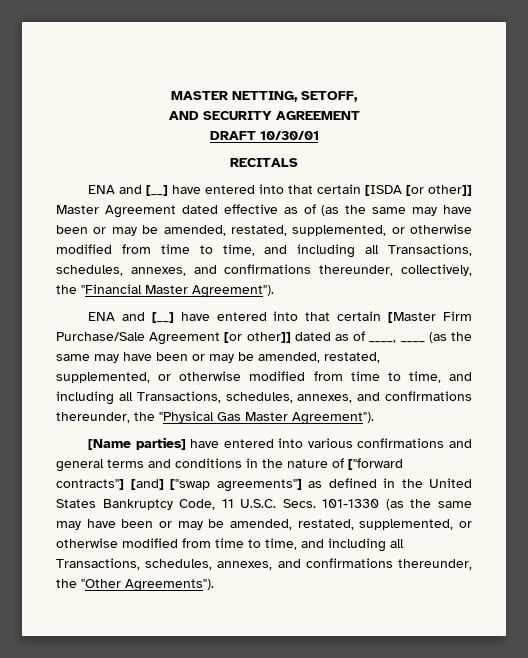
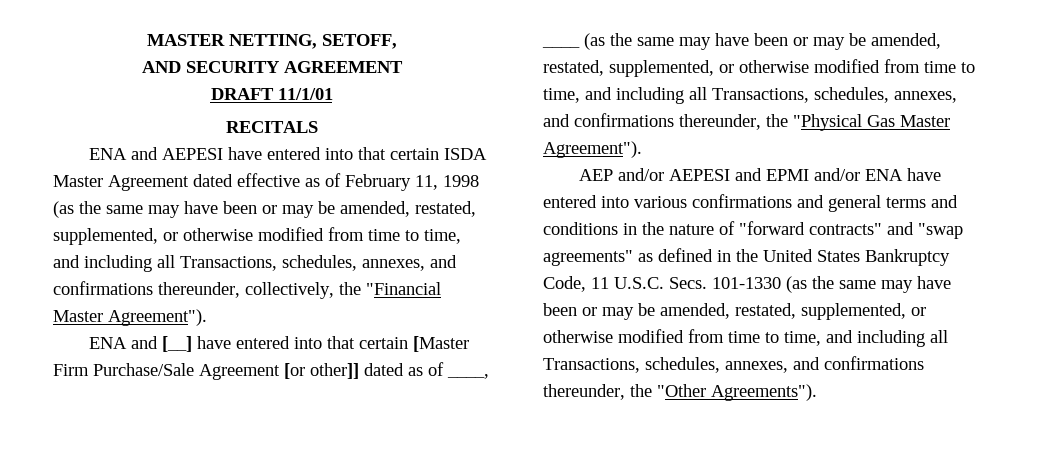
- DRAFT 10/30/01
+ DRAFT 11/1/01
- ENA and [__] have entered into that certain [ISDA [or other]] Master Agreement dated effective as of (as the same may have been or may be amended, restated, supplemented, or otherwise modified from time to time, and including all Transactions, schedules, annexes, and confirmations thereunder, collectively, the "Financial Master Agreement").
+ ENA and AEPESI have entered into that certain ISDA Master Agreement dated effective as of February 11, 1998 (as the same may have been or may be amended, restated, supplemented, or otherwise modified from time to time, and including all Transactions, schedules, annexes, and confirmations thereunder, collectively, the "Financial Master Agreement").
- [Name parties] have entered into various confirmations and general terms and conditions in the nature of ["forward contracts"] [and] ["swap agreements"] as defined in the United States Bankruptcy Code, 11 U.S.C. Secs.
+ AEP and/or AEPESI and EPMI and/or ENA have entered into various confirmations and general terms and conditions in the nature of "forward contracts" and "swap agreements" as defined in the United States Bankruptcy Code, 11 U.S.C. Secs.

